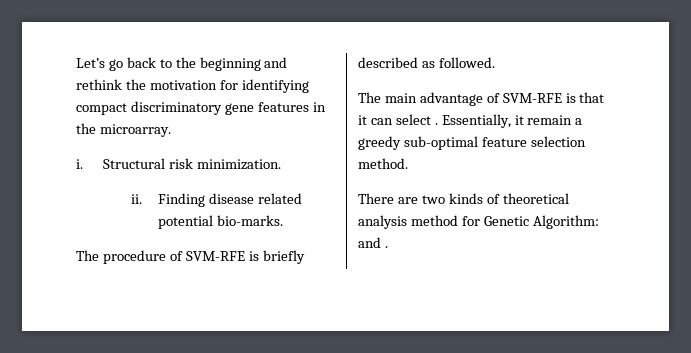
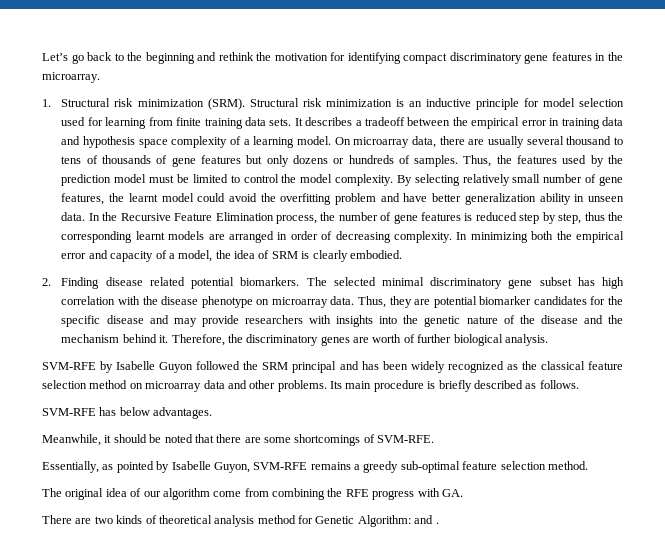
- i. Structural risk minimization.
- ii. Finding disease related potential bio-marks.
- The procedure of SVM-RFE is briefly described as followed.
- The main advantage of SVM-RFE is that it can select . Essentially, it remain a greedy sub-optimal feature selection method.
+ 1. Structural risk minimization (SRM). Structural risk minimization is an inductive principle for model selection used for learning from finite training data sets. It describes a tradeoff between the empirical error in training data and hypothesis space complexity of a learning model. On microarray data, there are usually several thousand to tens of thousands of gene features but only dozens or hundreds of samples. Thus, the features used by the prediction model must be limited to control the model complexity. By selecting relatively small number of gene features, the learnt model could avoid the overfitting problem and have better generalization ability in unseen data. In the Recursive Feature Elimination process, the number of gene features is reduced step by step, thus the corresponding learnt models are arranged in order of decreasing complexity. In minimizing both the empirical error and capacity of a model, the idea of SRM is clearly embodied.
+ 2. Finding disease related potential biomarkers. The selected minimal discriminatory gene subset has high correlation with the disease phenotype on microarray data. Thus, they are potential biomarker candidates for the specific disease and may provide researchers with insights into the genetic nature of the disease and the mechanism behind it. Therefore, the discriminatory genes are worth of further biological analysis.
+ SVM-RFE by Isabelle Guyon followed the SRM principal and has been widely recognized as the classical feature selection method on microarray data and other problems. Its main procedure is briefly described as follows.
+ SVM-RFE has below advantages.
+ Meanwhile, it should be noted that there are some shortcomings of SVM-RFE.
+ Essentially, as pointed by Isabelle Guyon, SVM-RFE remains a greedy sub-optimal feature selection method.
+ The original idea of our algorithm come from combining the RFE progress with GA.

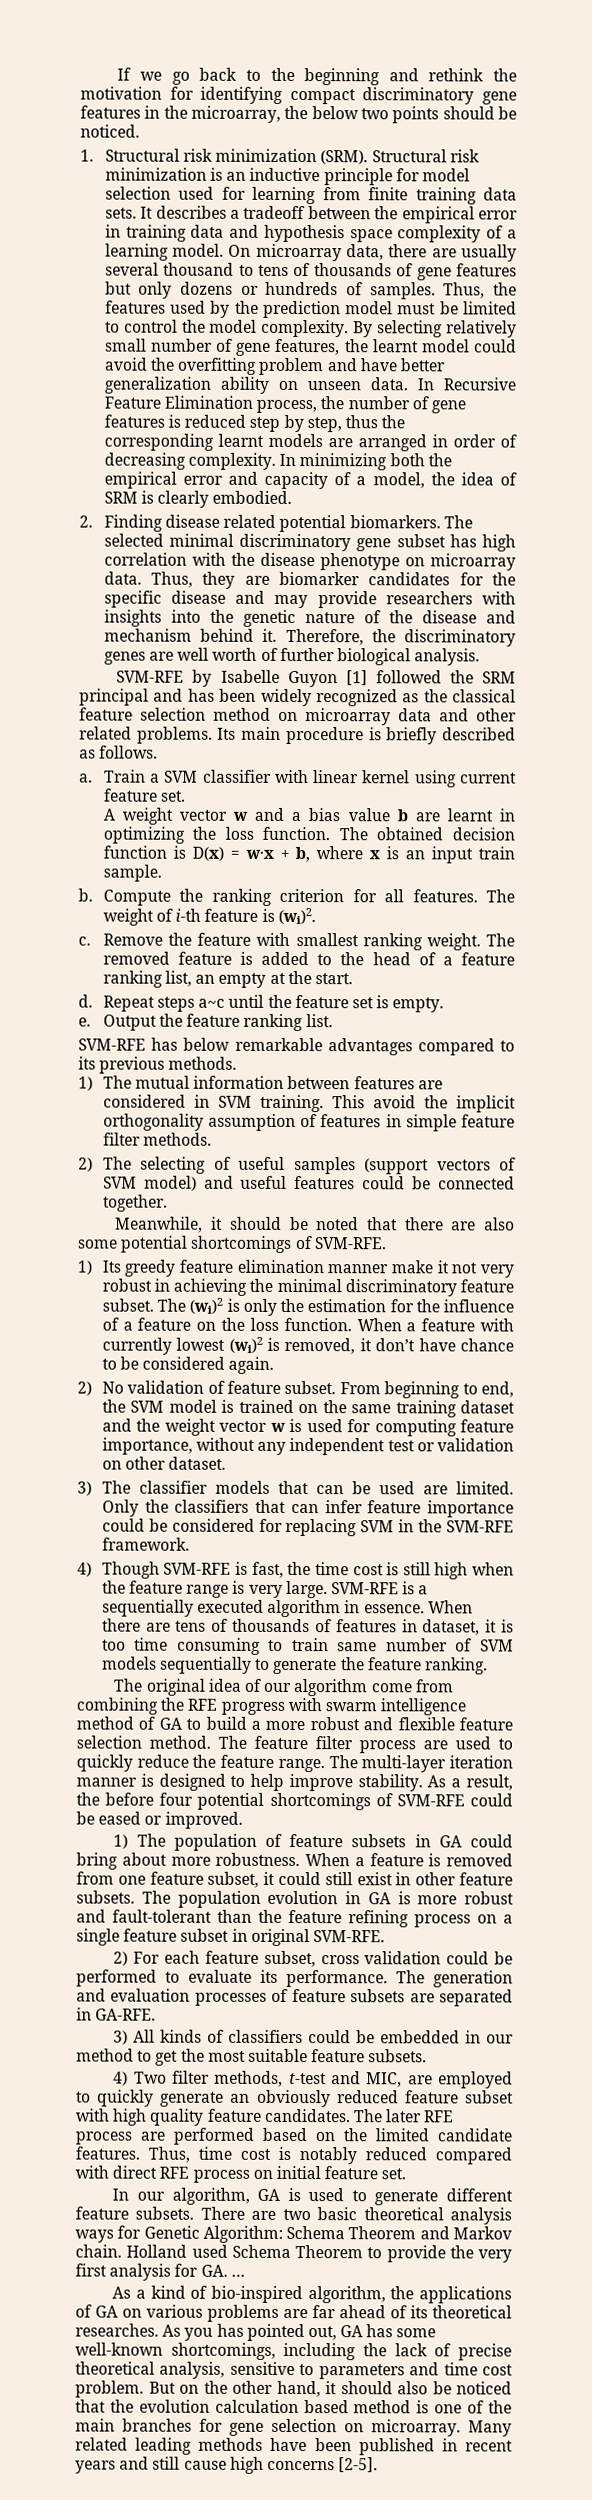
- Let’s go back to the beginning and rethink the motivation for identifying compact discriminatory gene features in the microarray.
+ If we go back to the beginning and rethink the motivation for identifying compact discriminatory gene features in the microarray, the below two points should be noticed.
- By selecting relatively small number of gene features, the learnt model could avoid the overfitting problem and have better generalization ability in unseen data.
+ By selecting relatively small number of gene features, the learnt model could avoid the overfitting problem and have better generalization ability on unseen data.
- In the Recursive Feature Elimination process, the number of gene features is reduced step by step, thus the corresponding learnt models are arranged in order of decreasing complexity.
+ In Recursive Feature Elimination process, the number of gene features is reduced step by step, thus the corresponding learnt models are arranged in order of decreasing complexity.
- Thus, they are potential biomarker candidates for the specific disease and may provide researchers with insights into the genetic nature of the disease and the mechanism behind it.
+ Thus, they are biomarker candidates for the specific disease and may provide researchers with insights into the genetic nature of the disease and mechanism behind it.
- Therefore, the discriminatory genes are worth of further biological analysis.
+ Therefore, the discriminatory genes are well worth of further biological analysis.
- SVM-RFE by Isabelle Guyon followed the SRM principal and has been widely recognized as the classical feature selection method on microarray data and other problems.
+ SVM-RFE by Isabelle Guyon [1] followed the SRM principal and has been widely recognized as the classical feature selection method on microarray data and other related problems.
- SVM-RFE has below advantages.
+ a. Train a SVM classifier with linear kernel using current feature set.
+ A weight vector w and a bias value b are learnt in optimizing the loss function. The obtained decision function is D(x) = w·x + b, where x is an input train sample.
+ b. Compute the ranking criterion for all features. The weight of i-th feature is (wi)2.
+ c. Remove the feature with smallest ranking weight. The removed feature is added to the head of a feature ranking list, an empty at the start.
+ d. Repeat steps a~c until the feature set is empty.
+ e. Output the feature ranking list.
+ SVM-RFE has below remarkable advantages compared to its previous methods.
+ 1) The mutual information between features are considered in SVM training. This avoid the implicit orthogonality assumption of features in simple feature filter methods.
+ 2) The selecting of useful samples (support vectors of SVM model) and useful features could be connected together.
- Meanwhile, it should be noted that there are some shortcomings of SVM-RFE.
+ Meanwhile, it should be noted that there are also some potential shortcomings of SVM-RFE.
- Essentially, as pointed by Isabelle Guyon, SVM-RFE remains a greedy sub-optimal feature selection method.
+ 1) Its greedy feature elimination manner make it not very robust in achieving the minimal discriminatory feature subset. The (wi)2 is only the estimation for the influence of a feature on the loss function. When a feature with currently lowest (wi)2 is removed, it don’t have chance to be considered again.
+ 2) No validation of feature subset. From beginning to end, the SVM model is trained on the same training dataset and the weight vector w is used for computing feature importance, without any independent test or validation on other dataset.
+ 3) The classifier models that can be used are limited. Only the classifiers that can infer feature importance could be considered for replacing SVM in the SVM-RFE framework.
+ 4) Though SVM-RFE is fast, the time cost is still high when the feature range is very large. SVM-RFE is a sequentially executed algorithm in essence. When there are tens of thousands of features in dataset, it is too time consuming to train same number of SVM models sequentially to generate the feature ranking.
- The original idea of our algorithm come from combining the RFE progress with GA.
- There are two kinds of theoretical analysis method for Genetic Algorithm: and .
+ The original idea of our algorithm come from combining the RFE progress with swarm intelligence method of GA to build a more robust and flexible feature selection method. The feature filter process are used to quickly reduce the feature range. The multi-layer iteration manner is designed to help improve stability. As a result, the before four potential shortcomings of SVM-RFE could be eased or improved.
+ 1) The population of feature subsets in GA could bring about more robustness. When a feature is removed from one feature subset, it could still exist in other feature subsets. The population evolution in GA is more robust and fault-tolerant than the feature refining process on a single feature subset in original SVM-RFE.
+ 2) For each feature subset, cross validation could be performed to evaluate its performance. The generation and evaluation processes of feature subsets are separated in GA-RFE.
+ 3) All kinds of classifiers could be embedded in our method to get the most suitable feature subsets.
+ 4) Two filter methods, t-test and MIC, are employed to quickly generate an obviously reduced feature subset with high quality feature candidates. The later RFE process are performed based on the limited candidate features. Thus, time cost is notably reduced compared with direct RFE process on initial feature set.
+ In our algorithm, GA is used to generate different feature subsets. There are two basic theoretical analysis ways for Genetic Algorithm: Schema Theorem and Markov chain. Holland used Schema Theorem to provide the very first analysis for GA. …
+ As a kind of bio-inspired algorithm, the applications of GA on various problems are far ahead of its theoretical researches. As you has pointed out, GA has some well-known shortcomings, including the lack of precise theoretical analysis, sensitive to parameters and time cost problem. But on the other hand, it should also be noticed that the evolution calculation based method is one of the main branches for gene selection on microarray. Many related leading methods have been published in recent years and still cause high concerns [2-5].

